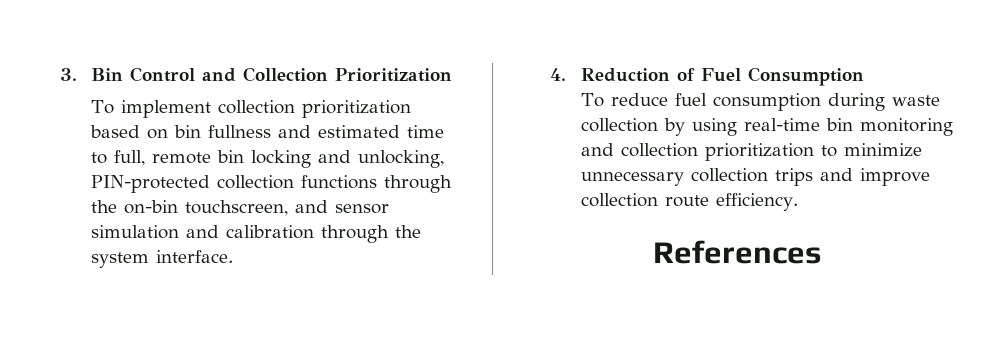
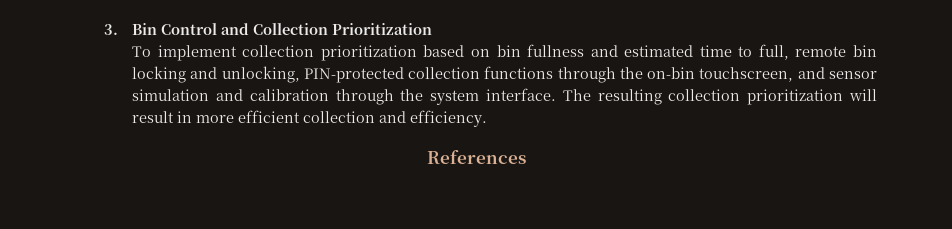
- To implement collection prioritization based on bin fullness and estimated time to full, remote bin locking and unlocking, PIN-protected collection functions through the on-bin touchscreen, and sensor simulation and calibration through the system interface.
- 4. Reduction of Fuel Consumption
- To reduce fuel consumption during waste collection by using real-time bin monitoring and collection prioritization to minimize unnecessary collection trips and improve collection route efficiency.
+ To implement collection prioritization based on bin fullness and estimated time to full, remote bin locking and unlocking, PIN-protected collection functions through the on-bin touchscreen, and sensor simulation and calibration through the system interface. The resulting collection prioritization will result in more efficient collection and efficiency.

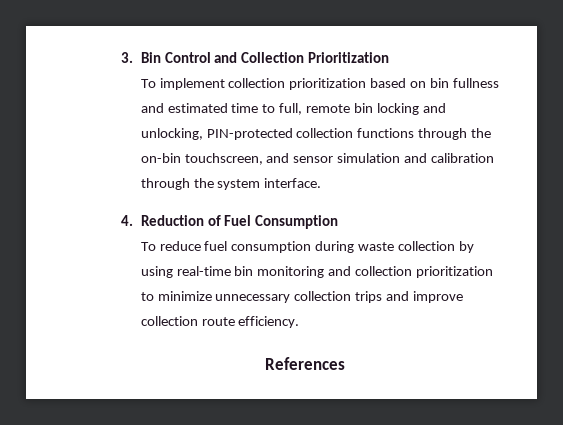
- To implement collection prioritization based on bin fullness and estimated time to full, remote bin locking and unlocking, PIN-protected collection functions through the on-bin touchscreen, and sensor simulation and calibration through the system interface. The resulting collection prioritization will result in more efficient collection and efficiency.
+ To implement collection prioritization based on bin fullness and estimated time to full, remote bin locking and unlocking, PIN-protected collection functions through the on-bin touchscreen, and sensor simulation and calibration through the system interface.
+ 4. Reduction of Fuel Consumption
+ To reduce fuel consumption during waste collection by using real-time bin monitoring and collection prioritization to minimize unnecessary collection trips and improve collection route efficiency.

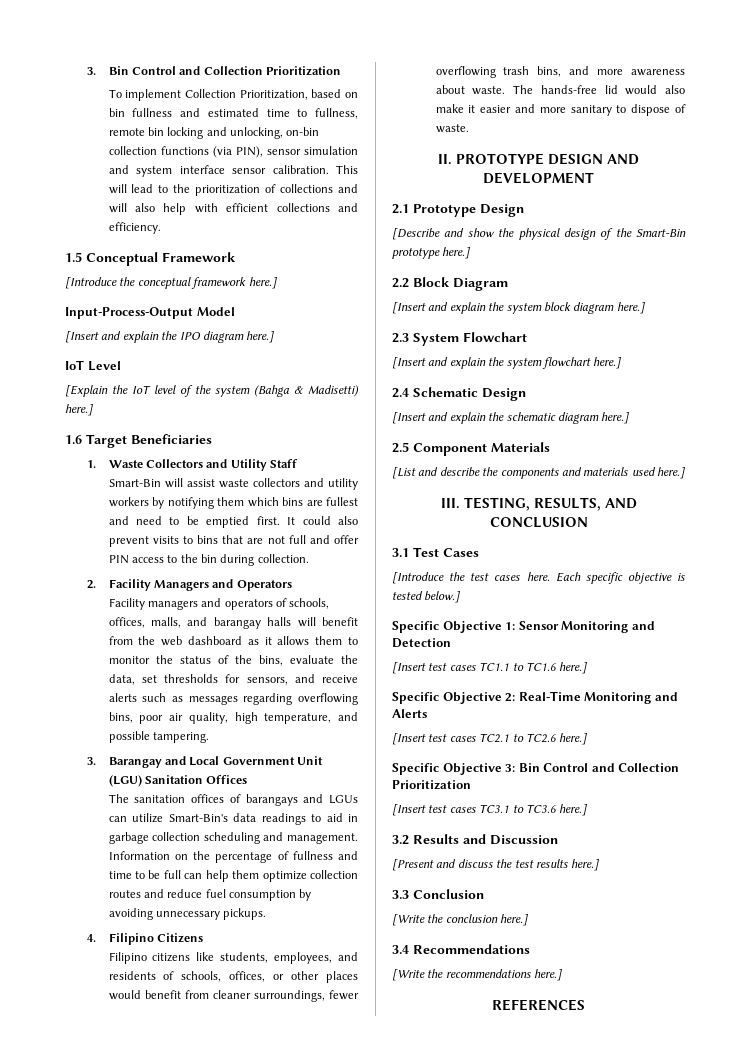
- To implement collection prioritization based on bin fullness and estimated time to full, remote bin locking and unlocking, PIN-protected collection functions through the on-bin touchscreen, and sensor simulation and calibration through the system interface.
- 4. Reduction of Fuel Consumption
- To reduce fuel consumption during waste collection by using real-time bin monitoring and collection prioritization to minimize unnecessary collection trips and improve collection route efficiency.
- References
+ To implement Collection Prioritization, based on bin fullness and estimated time to fullness, remote bin locking and unlocking, on-bin collection functions (via PIN), sensor simulation and system interface sensor calibration. This will lead to the prioritization of collections and will also help with efficient collections and efficiency.
+ 1.5 Conceptual Framework
+ [Introduce the conceptual framework here.]
+ Input-Process-Output Model
+ [Insert and explain the IPO diagram here.]
+ IoT Level
+ [Explain the IoT level of the system (Bahga & Madisetti) here.]
+ 1.6 Target Beneficiaries
+ 1. Waste Collectors and Utility Staff
+ Smart-Bin will assist waste collectors and utility workers by notifying them which bins are fullest and need to be emptied first. It could also prevent visits to bins that are not full and offer PIN access to the bin during collection.
+ 2. Facility Managers and Operators
+ Facility managers and operators of schools, offices, malls, and barangay halls will benefit from the web dashboard as it allows them to monitor the status of the bins, evaluate the data, set thresholds for sensors, and receive alerts such as messages regarding overflowing bins, poor air quality, high temperature, and possible tampering.
+ 3. Barangay and Local Government Unit (LGU) Sanitation Offices
+ The sanitation offices of barangays and LGUs can utilize Smart-Bin's data readings to aid in garbage collection scheduling and management. Information on the percentage of fullness and time to be full can help them optimize collection routes and reduce fuel consumption by avoiding unnecessary pickups.
+ 4. Filipino Citizens
+ Filipino citizens like students, employees, and residents of schools, offices, or other places would benefit from cleaner surroundings, fewer overflowing trash bins, and more awareness about waste. The hands-free lid would also make it easier and more sanitary to dispose of waste.
+ II. PROTOTYPE DESIGN AND DEVELOPMENT
+ 2.1 Prototype Design
+ [Describe and show the physical design of the Smart-Bin prototype here.]
+ 2.2 Block Diagram
+ [Insert and explain the system block diagram here.]
+ 2.3 System Flowchart
+ [Insert and explain the system flowchart here.]
+ 2.4 Schematic Design
+ [Insert and explain the schematic diagram here.]
+ 2.5 Component Materials
+ [List and describe the components and materials used here.]
+ III. TESTING, RESULTS, AND CONCLUSION
+ 3.1 Test Cases
+ [Introduce the test cases here. Each specific objective is tested below.]
+ Specific Objective 1: Sensor Monitoring and Detection
+ [Insert test cases TC1.1 to TC1.6 here.]
+ Specific Objective 2: Real-Time Monitoring and Alerts
+ [Insert test cases TC2.1 to TC2.6 here.]
+ Specific Objective 3: Bin Control and Collection Prioritization
+ [Insert test cases TC3.1 to TC3.6 here.]
+ 3.2 Results and Discussion
+ [Present and discuss the test results here.]
+ 3.3 Conclusion
+ [Write the conclusion here.]
+ 3.4 Recommendations
+ [Write the recommendations here.]
+ REFERENCES

